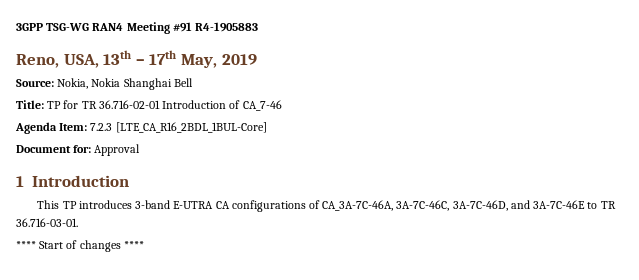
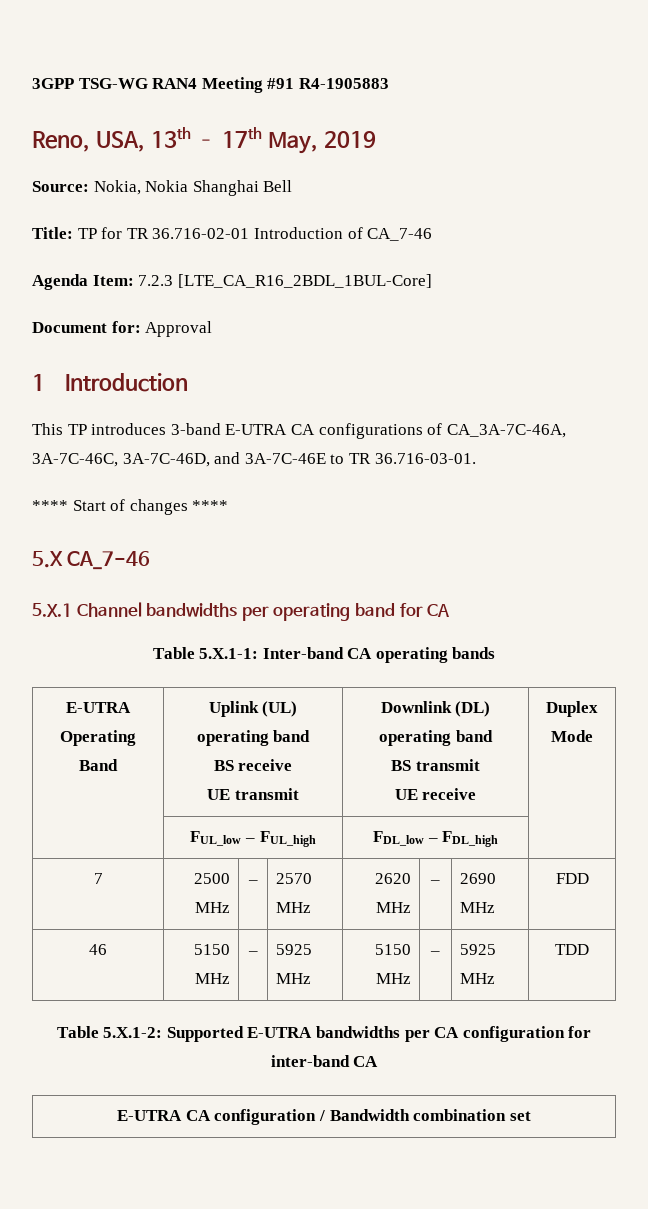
+ 5.X CA_7-46
+ 5.X.1 Channel bandwidths per operating band for CA
+ Table 5.X.1-1: Inter-band CA operating bands
+ E-UTRA Operating Band | Uplink (UL) operating band
+ BS receive
+ UE transmit | Downlink (DL) operating band
+ BS transmit
+ UE receive | Duplex Mode
+ | FUL_low – FUL_high | FDL_low – FDL_high |
+ 7 | 2500 MHz | – | 2570 MHz | 2620 MHz | – | 2690 MHz | FDD
+ 46 | 5150 MHz | – | 5925 MHz | 5150 MHz | – | 5925 MHz | TDD
+ Table 5.X.1-2: Supported E-UTRA bandwidths per CA configuration for inter-band CA
+ E-UTRA CA configuration / Bandwidth combination set

